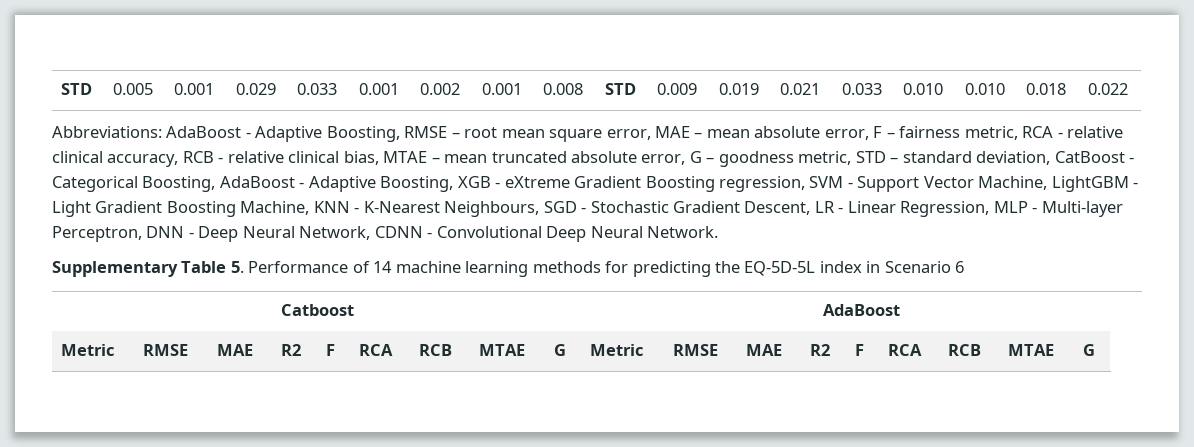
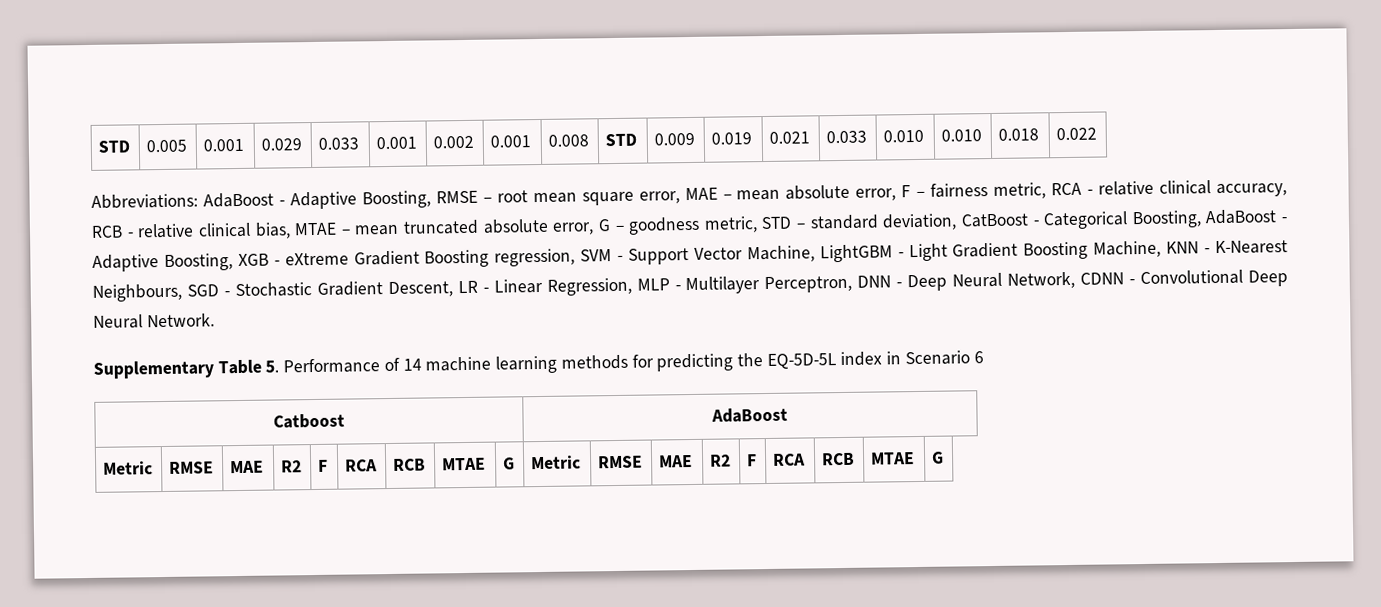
- AdaBoost - Adaptive Boosting, RMSE – root mean square error, MAE – mean absolute error, F – fairness metric, RCA - relative clinical accuracy, RCB - relative clinical bias, MTAE – mean truncated absolute error, G – goodness metric, STD – standard deviation, CatBoost - Categorical Boosting, AdaBoost - Adaptive Boosting, XGB - eXtreme Gradient Boosting regression, SVM - Support Vector Machine, LightGBM - Light Gradient Boosting Machine, KNN - K-Nearest Neighbours, SGD - Stochastic Gradient Descent, LR - Linear Regression, MLP - Multi-layer Perceptron, DNN - Deep Neural Network, CDNN - Convolutional Deep Neural Network.
+ AdaBoost - Adaptive Boosting, RMSE – root mean square error, MAE – mean absolute error, F – fairness metric, RCA - relative clinical accuracy, RCB - relative clinical bias, MTAE – mean truncated absolute error, G – goodness metric, STD – standard deviation, CatBoost - Categorical Boosting, AdaBoost - Adaptive Boosting, XGB - eXtreme Gradient Boosting regression, SVM - Support Vector Machine, LightGBM - Light Gradient Boosting Machine, KNN - K-Nearest Neighbours, SGD - Stochastic Gradient Descent, LR - Linear Regression, MLP - Multilayer Perceptron, DNN - Deep Neural Network, CDNN - Convolutional Deep Neural Network.

